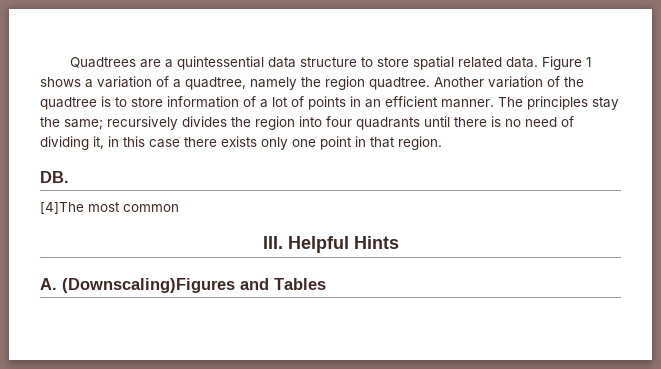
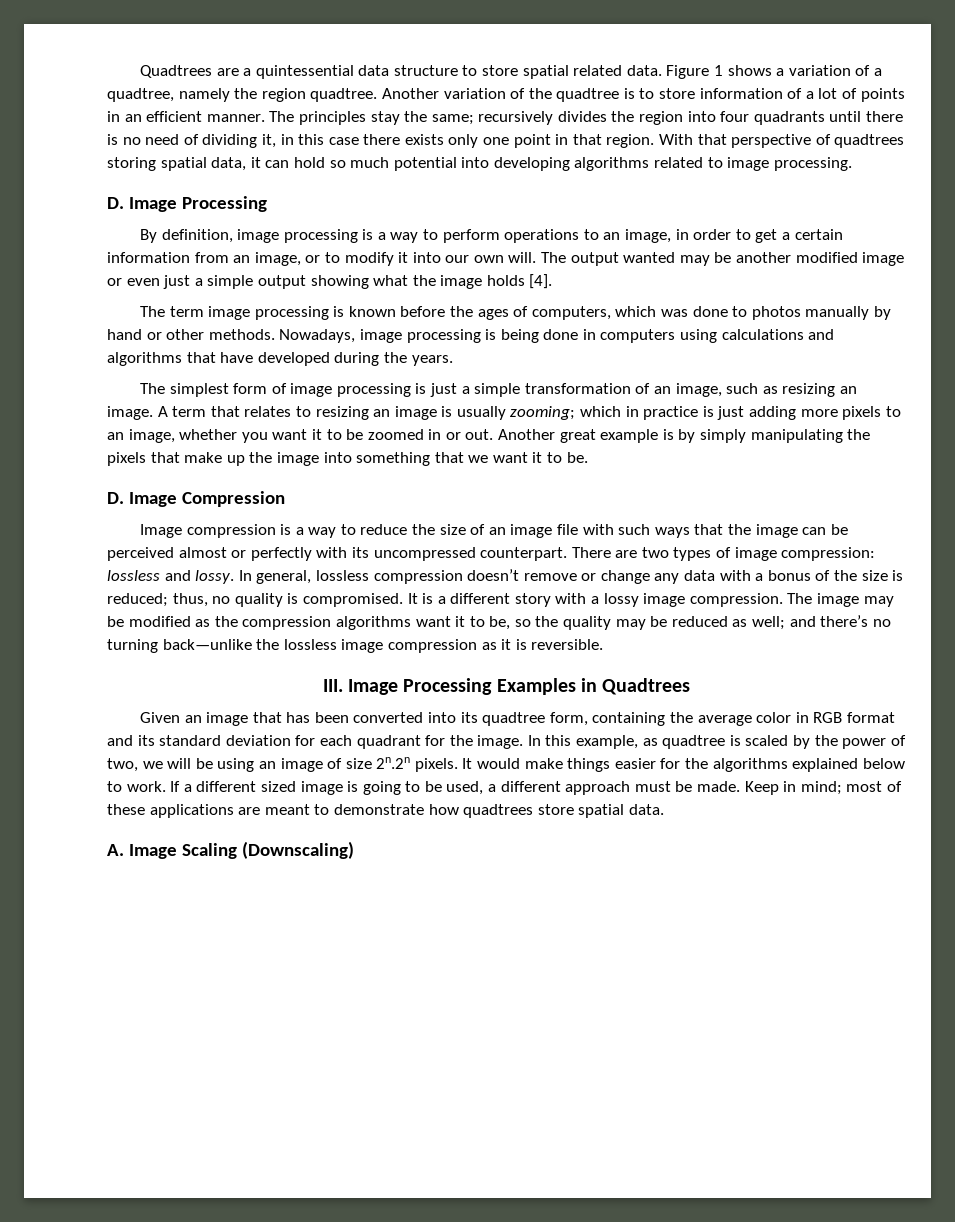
- The principles stay the same; recursively divides the region into four quadrants until there is no need of dividing it, in this case there exists only one point in that region.
- DB.
- [4]The most common
- III. Helpful Hints
- A. (Downscaling)Figures and Tables
+ The principles stay the same; recursively divides the region into four quadrants until there is no need of dividing it, in this case there exists only one point in that region. With that perspective of quadtrees storing spatial data, it can hold so much potential into developing algorithms related to image processing.
+ D. Image Processing
+ By definition, image processing is a way to perform operations to an image, in order to get a certain information from an image, or to modify it into our own will. The output wanted may be another modified image or even just a simple output showing what the image holds [4].
+ The term image processing is known before the ages of computers, which was done to photos manually by hand or other methods. Nowadays, image processing is being done in computers using calculations and algorithms that have developed during the years.
+ The simplest form of image processing is just a simple transformation of an image, such as resizing an image. A term that relates to resizing an image is usually zooming; which in practice is just adding more pixels to an image, whether you want it to be zoomed in or out. Another great example is by simply manipulating the pixels that make up the image into something that we want it to be.
+ D. Image Compression
+ Image compression is a way to reduce the size of an image file with such ways that the image can be perceived almost or perfectly with its uncompressed counterpart. There are two types of image compression: lossless and lossy. In general, lossless compression doesn’t remove or change any data with a bonus of the size is reduced; thus, no quality is compromised. It is a different story with a lossy image compression. The image may be modified as the compression algorithms want it to be, so the quality may be reduced as well; and there’s no turning back—unlike the lossless image compression as it is reversible.
+ III. Image Processing Examples in Quadtrees
+ Given an image that has been converted into its quadtree form, containing the average color in RGB format and its standard deviation for each quadrant for the image. In this example, as quadtree is scaled by the power of two, we will be using an image of size 2n.2n pixels. It would make things easier for the algorithms explained below to work. If a different sized image is going to be used, a different approach must be made. Keep in mind; most of these applications are meant to demonstrate how quadtrees store spatial data.
+ A. Image Scaling (Downscaling)

